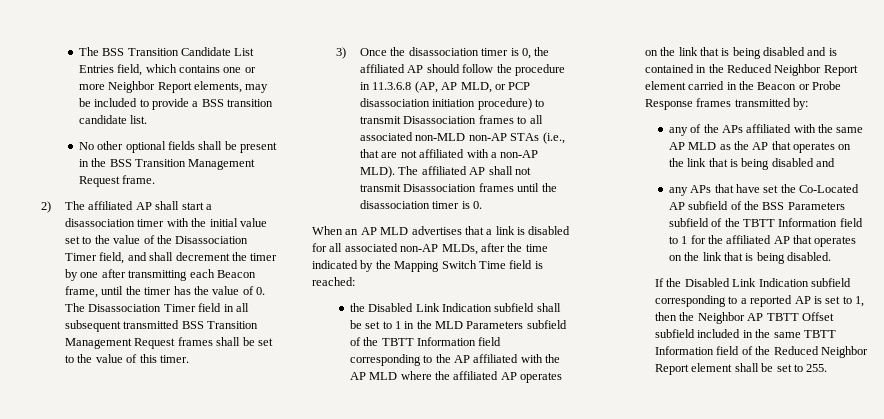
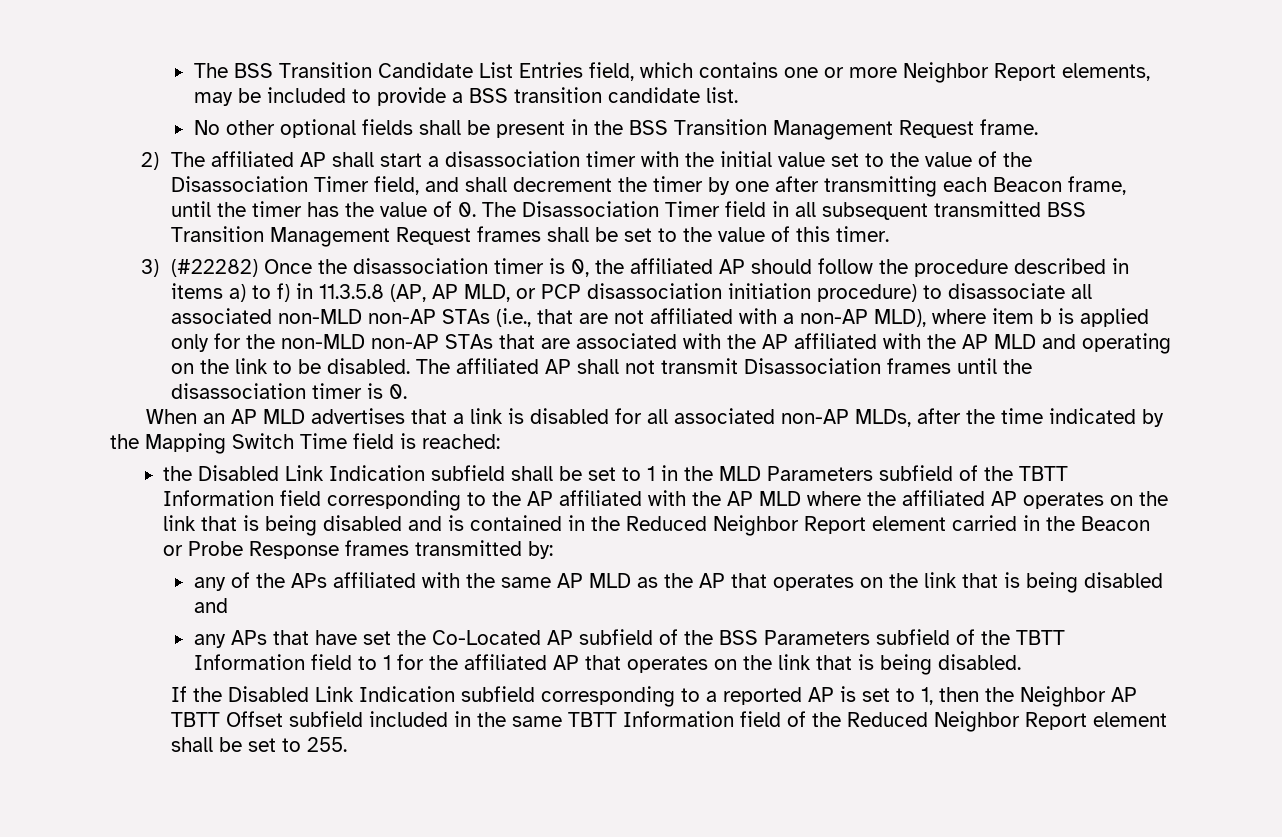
- 3) Once the disassociation timer is 0, the affiliated AP should follow the procedure in 11.3.6.8 (AP, AP MLD, or PCP disassociation initiation procedure) to transmit Disassociation frames to all associated non-MLD non-AP STAs (i.e., that are not affiliated with a non-AP MLD).
+ 3) (#22282) Once the disassociation timer is 0, the affiliated AP should follow the procedure described in items a) to f) in 11.3.5.8 (AP, AP MLD, or PCP disassociation initiation procedure) to disassociate all associated non-MLD non-AP STAs (i.e., that are not affiliated with a non-AP MLD), where item b is applied only for the non-MLD non-AP STAs that are associated with the AP affiliated with the AP MLD and operating on the link to be disabled.

